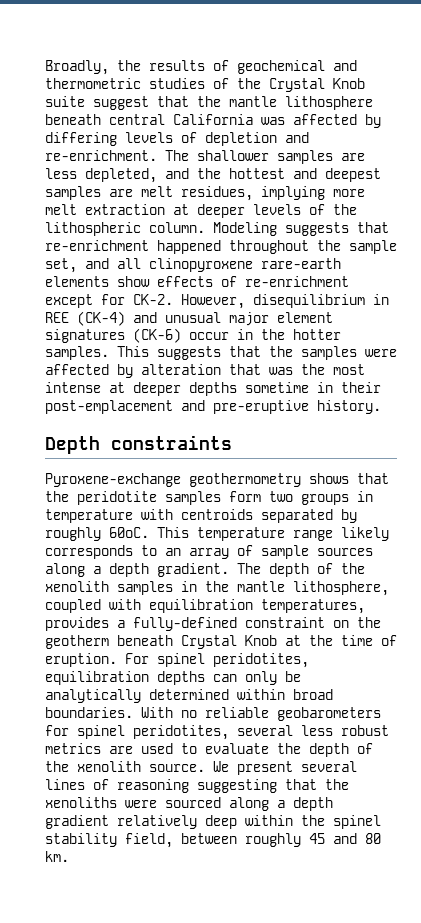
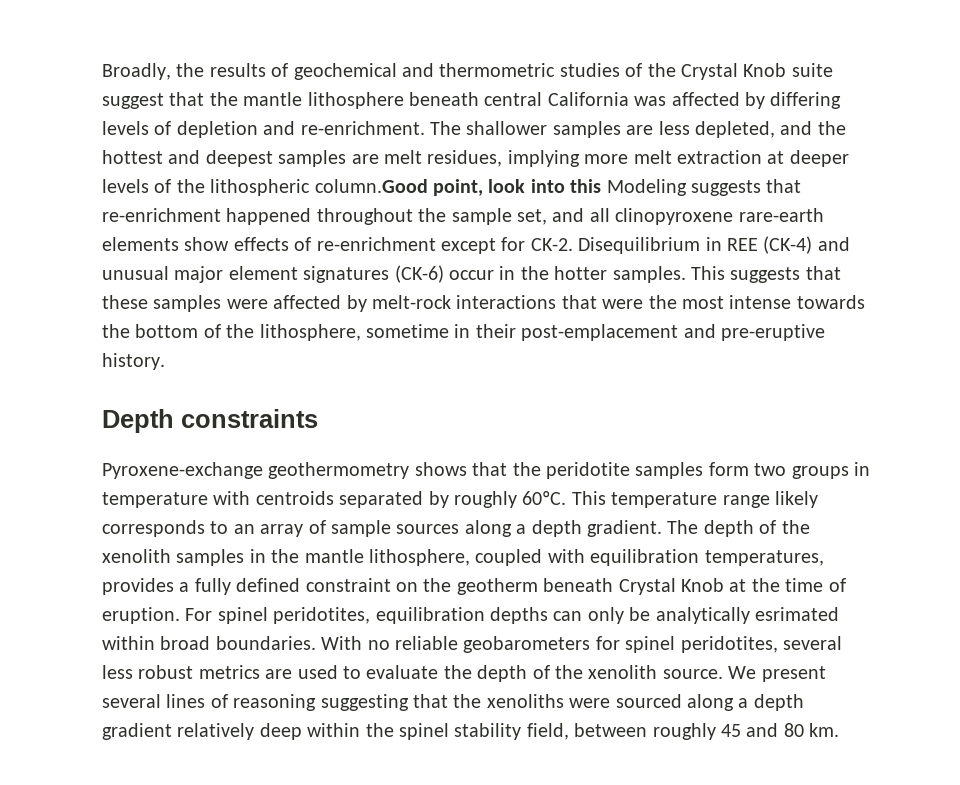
- The shallower samples are less depleted, and the hottest and deepest samples are melt residues, implying more melt extraction at deeper levels of the lithospheric column. Modeling suggests that re-enrichment happened throughout the sample set, and all clinopyroxene rare-earth elements show effects of re-enrichment except for CK-2.
+ The shallower samples are less depleted, and the hottest and deepest samples are melt residues, implying more melt extraction at deeper levels of the lithospheric column.Good point, look into this Modeling suggests that re-enrichment happened throughout the sample set, and all clinopyroxene rare-earth elements show effects of re-enrichment except for CK-2.
- However, disequilibrium in REE (CK-4) and unusual major element signatures (CK-6) occur in the hotter samples.
+ Disequilibrium in REE (CK-4) and unusual major element signatures (CK-6) occur in the hotter samples.
- This suggests that the samples were affected by alteration that was the most intense at deeper depths sometime in their post-emplacement and pre-eruptive history.
+ This suggests that these samples were affected by melt-rock interactions that were the most intense towards the bottom of the lithosphere, sometime in their post-emplacement and pre-eruptive history.
- The depth of the xenolith samples in the mantle lithosphere, coupled with equilibration temperatures, provides a fully-defined constraint on the geotherm beneath Crystal Knob at the time of eruption.
+ The depth of the xenolith samples in the mantle lithosphere, coupled with equilibration temperatures, provides a fully defined constraint on the geotherm beneath Crystal Knob at the time of eruption.
- For spinel peridotites, equilibration depths can only be analytically determined within broad boundaries.
+ For spinel peridotites, equilibration depths can only be analytically esrimated within broad boundaries.

